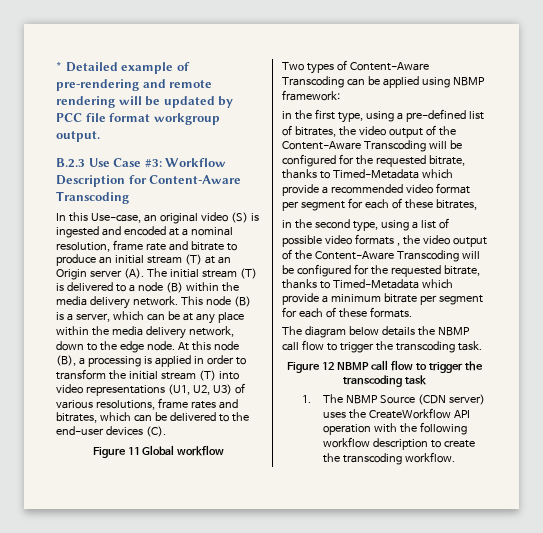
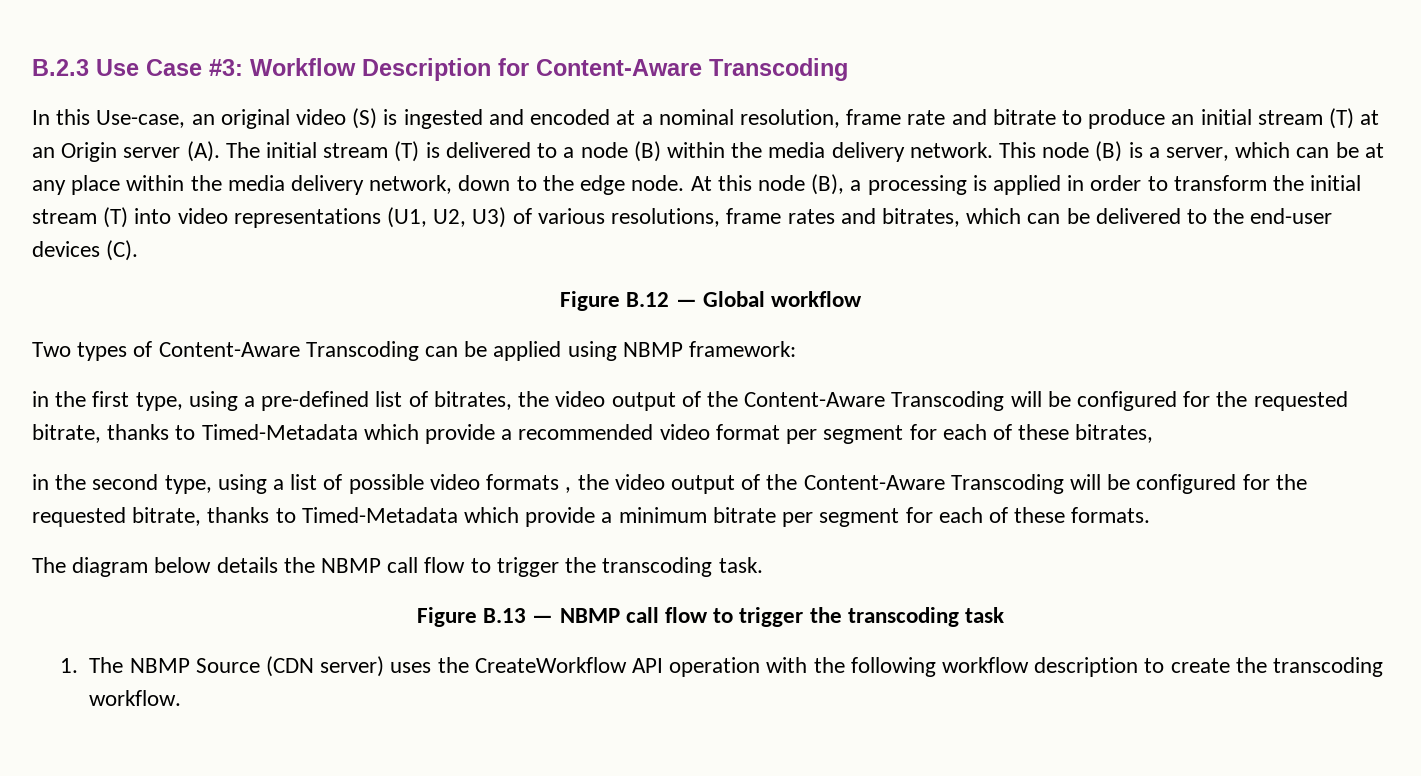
- * Detailed example of pre-rendering and remote rendering will be updated by PCC file format workgroup output.
- Figure 11 Global workflow
+ Figure B.12 — Global workflow
- Figure 12 NBMP call flow to trigger the transcoding task
+ Figure B.13 — NBMP call flow to trigger the transcoding task

